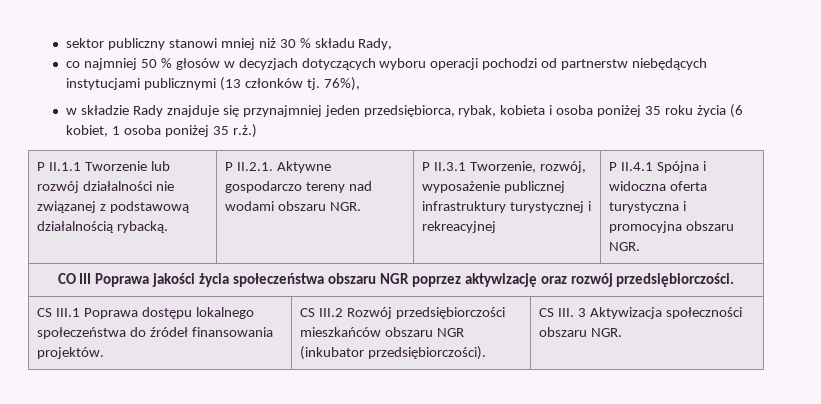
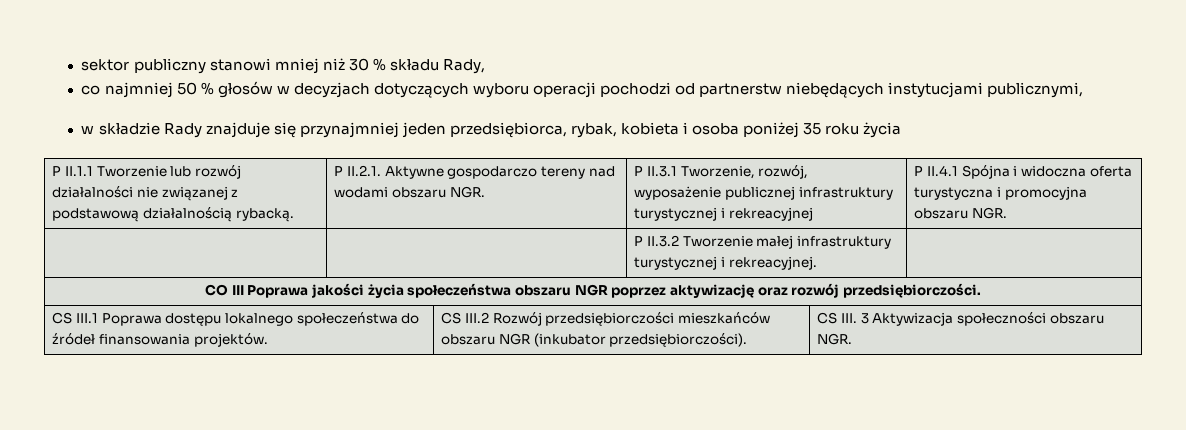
- co najmniej 50 % głosów w decyzjach dotyczących wyboru operacji pochodzi od partnerstw niebędących instytucjami publicznymi (13 członków tj. 76%),
+ co najmniej 50 % głosów w decyzjach dotyczących wyboru operacji pochodzi od partnerstw niebędących instytucjami publicznymi,
- w składzie Rady znajduje się przynajmniej jeden przedsiębiorca, rybak, kobieta i osoba poniżej 35 roku życia (6 kobiet, 1 osoba poniżej 35 r.ż.)
+ w składzie Rady znajduje się przynajmniej jeden przedsiębiorca, rybak, kobieta i osoba poniżej 35 roku życia
+ | | P II.3.2 Tworzenie małej infrastruktury turystycznej i rekreacyjnej. |

